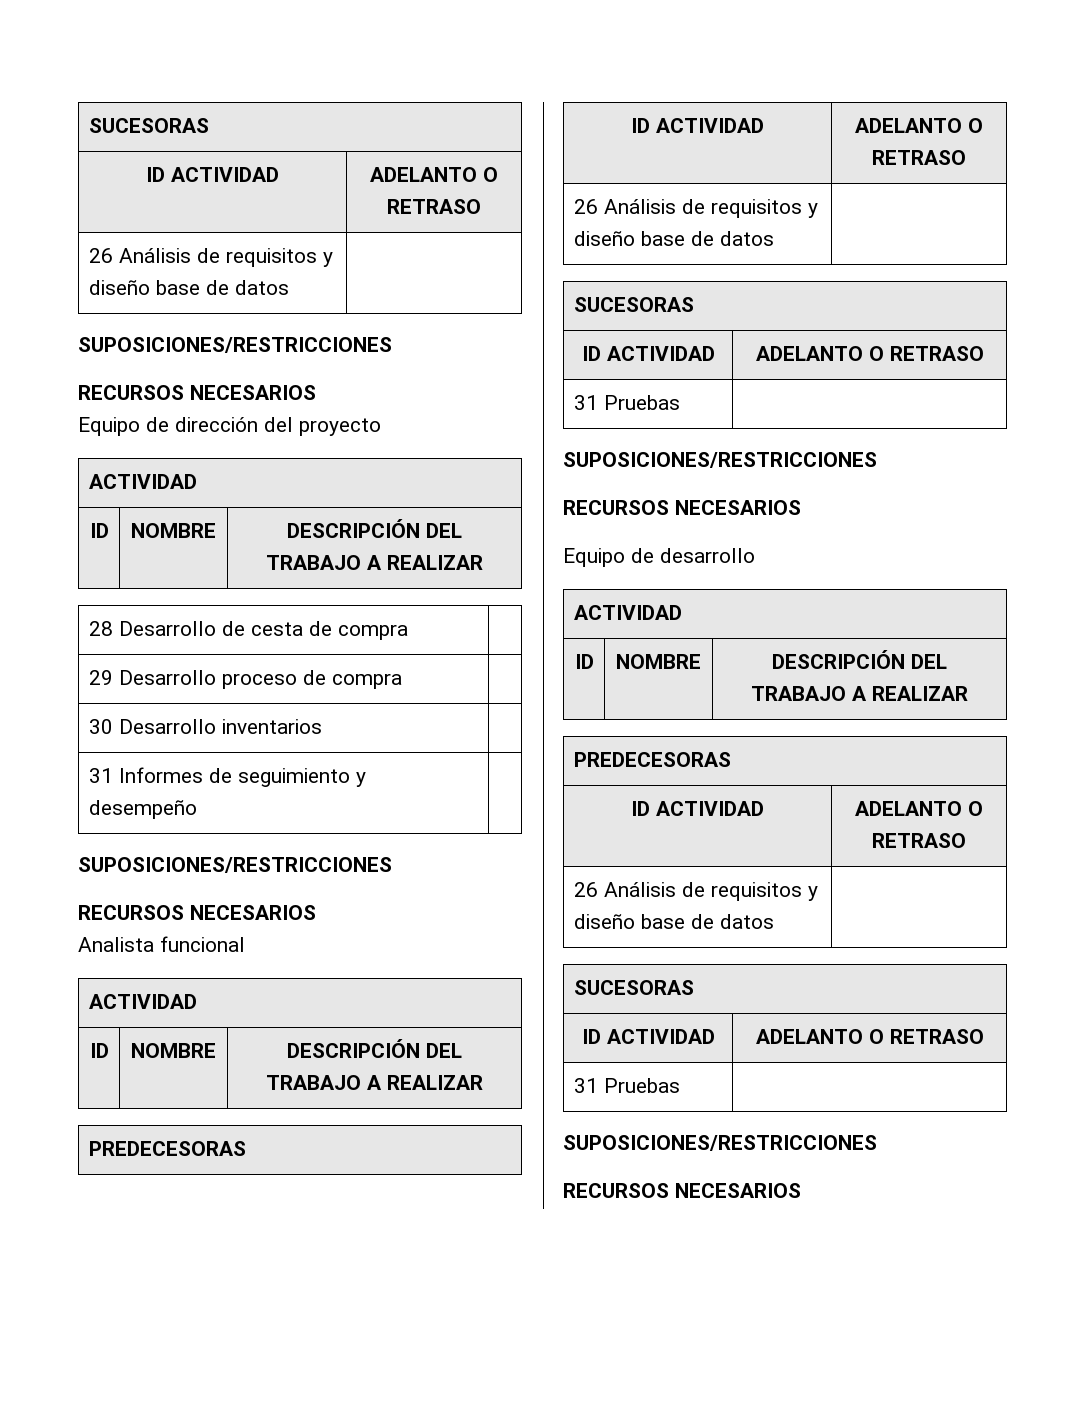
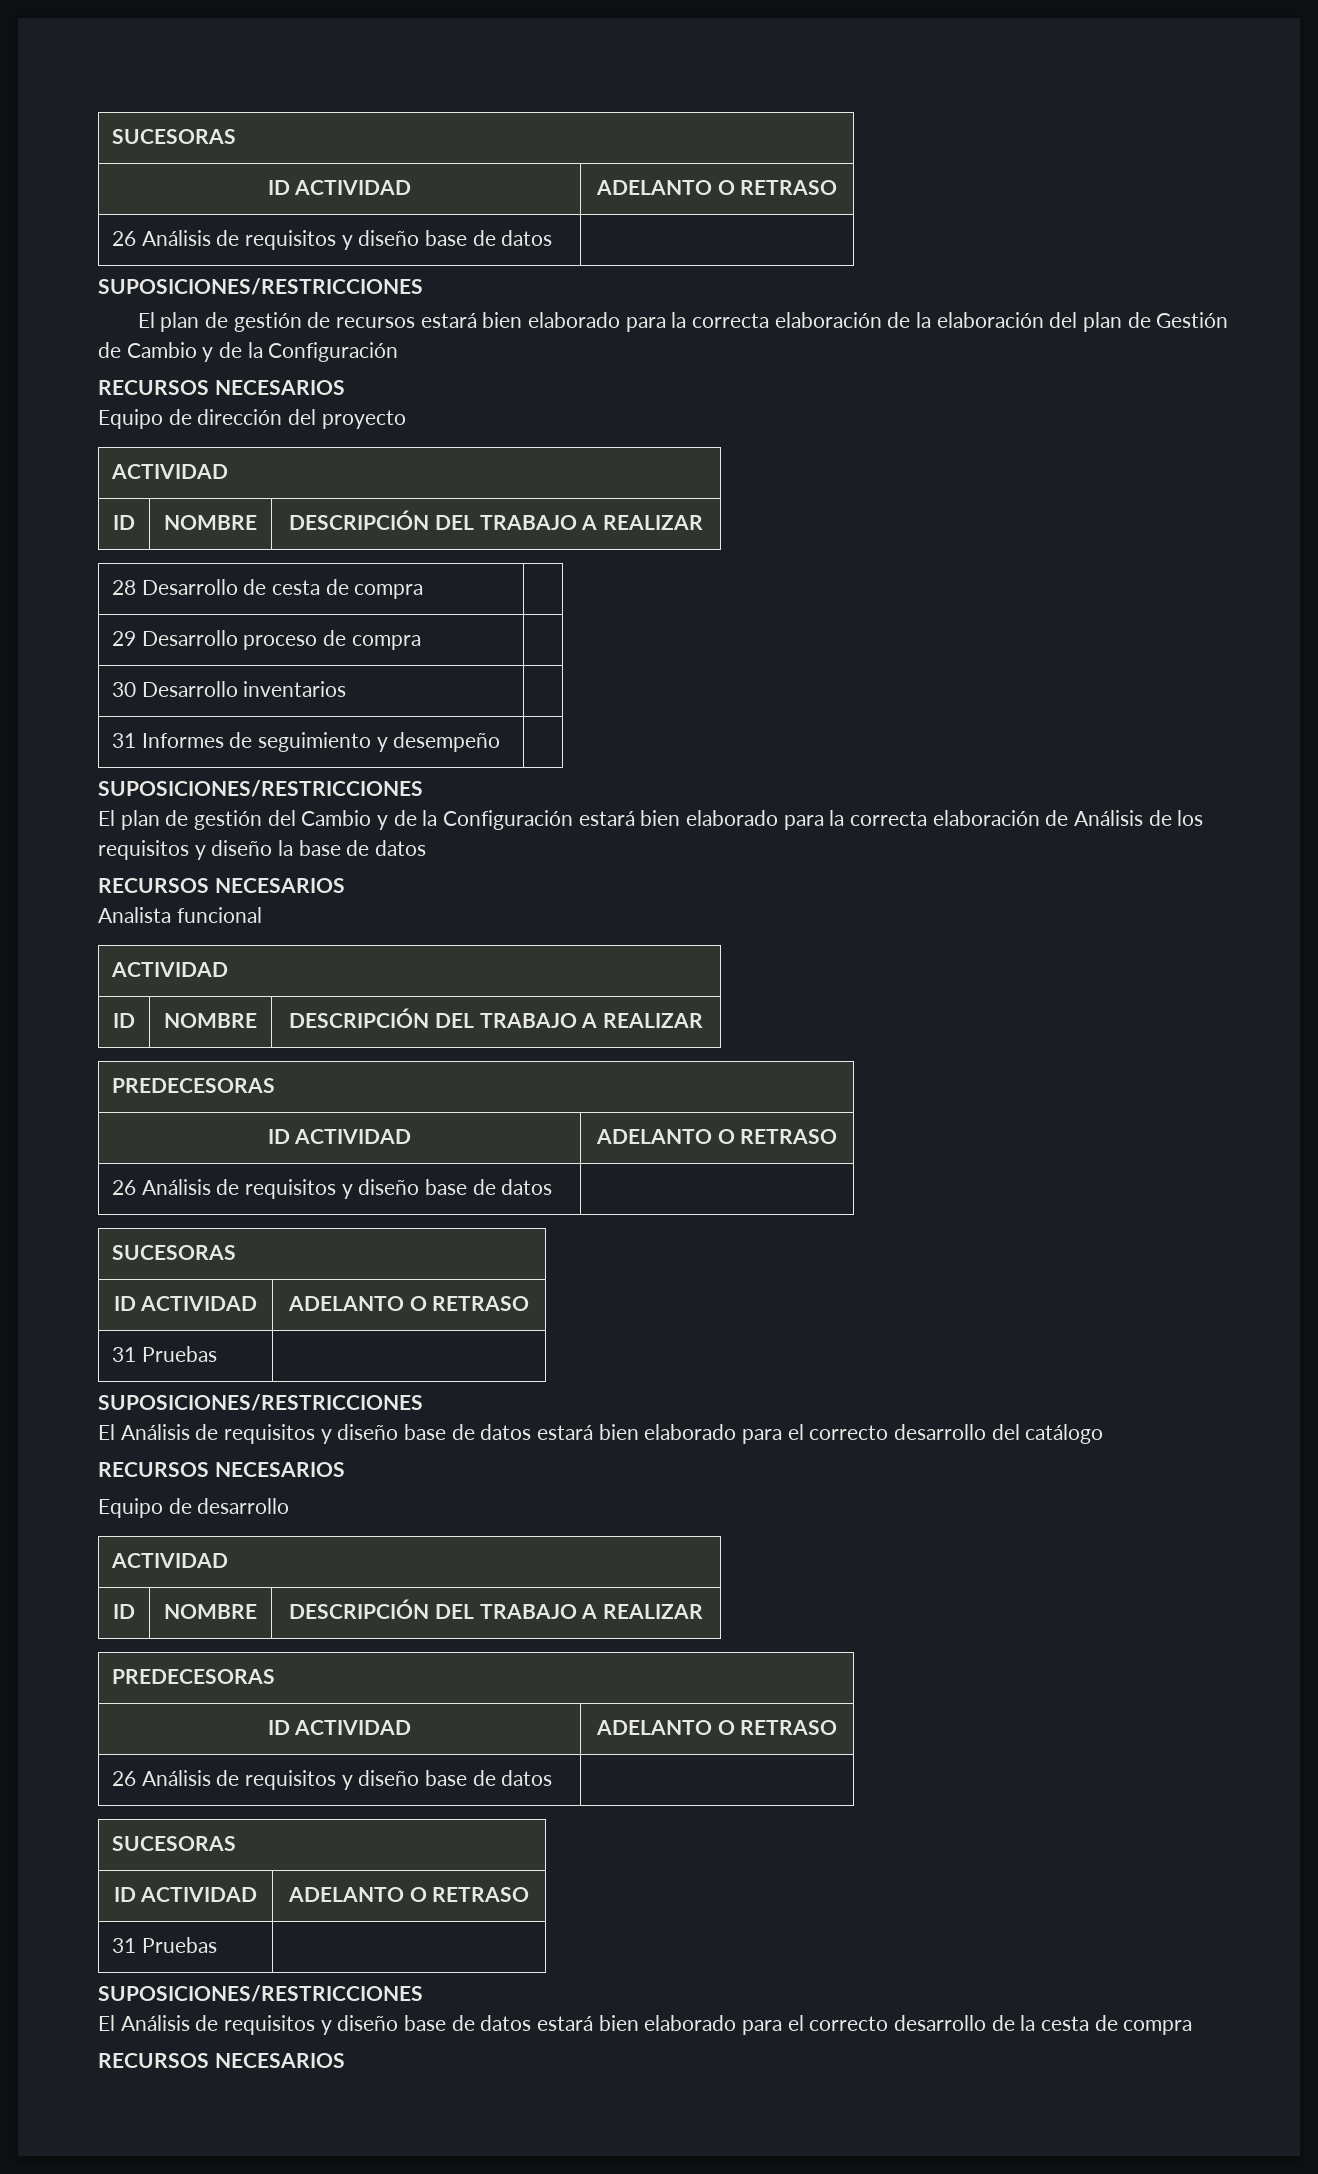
+ El plan de gestión de recursos estará bien elaborado para la correcta elaboración de la elaboración del plan de Gestión de Cambio y de la Configuración
+ El plan de gestión del Cambio y de la Configuración estará bien elaborado para la correcta elaboración de Análisis de los requisitos y diseño la base de datos
+ El Análisis de requisitos y diseño base de datos estará bien elaborado para el correcto desarrollo del catálogo
+ El Análisis de requisitos y diseño base de datos estará bien elaborado para el correcto desarrollo de la cesta de compra

